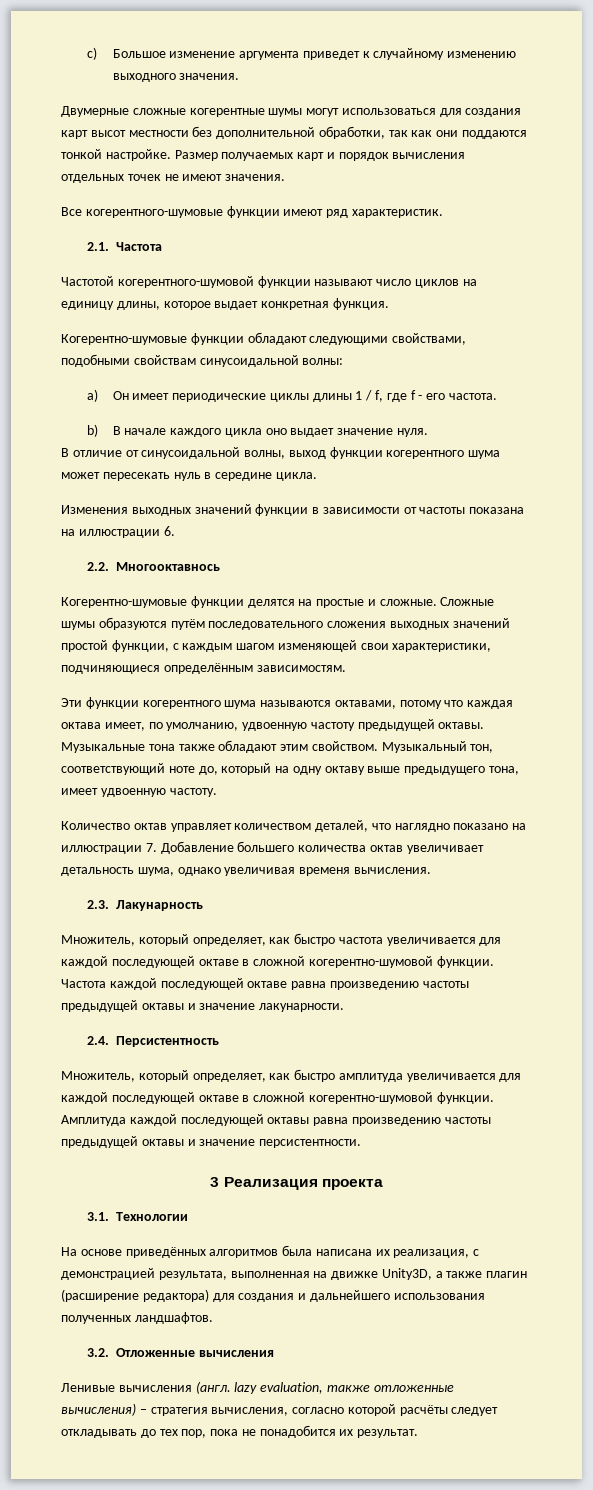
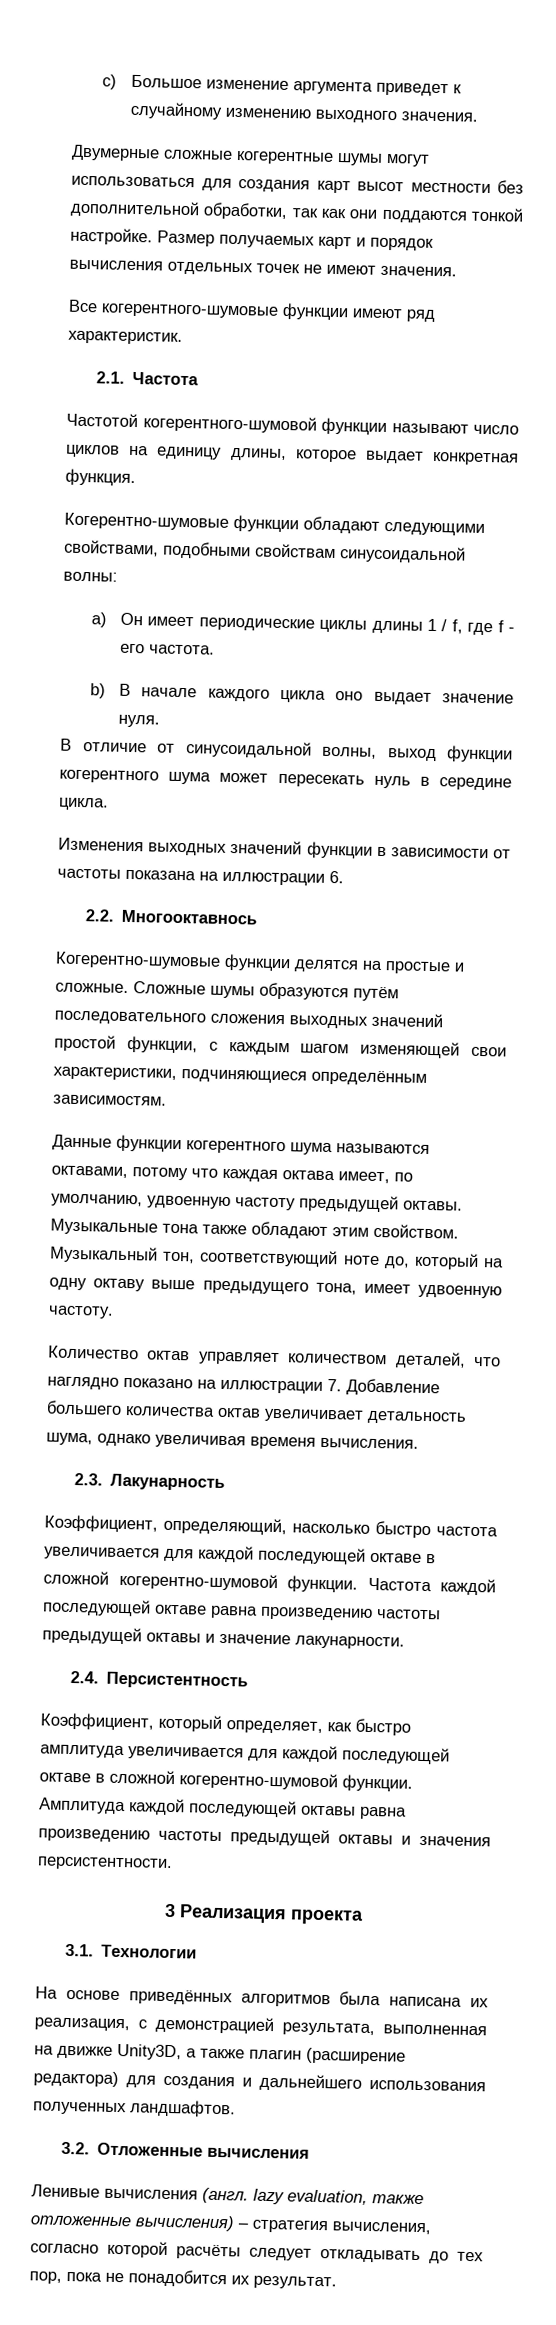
- Эти функции когерентного шума называются октавами, потому что каждая октава имеет, по умолчанию, удвоенную частоту предыдущей октавы.
+ Данные функции когерентного шума называются октавами, потому что каждая октава имеет, по умолчанию, удвоенную частоту предыдущей октавы.
- Множитель, который определяет, как быстро частота увеличивается для каждой последующей октаве в сложной когерентно-шумовой функции.
+ Коэффициент, определяющий, насколько быстро частота увеличивается для каждой последующей октаве в сложной когерентно-шумовой функции.
- Множитель, который определяет, как быстро амплитуда увеличивается для каждой последующей октаве в сложной когерентно-шумовой функции.
+ Коэффициент, который определяет, как быстро амплитуда увеличивается для каждой последующей октаве в сложной когерентно-шумовой функции.
- Амплитуда каждой последующей октавы равна произведению частоты предыдущей октавы и значение персистентности.
+ Амплитуда каждой последующей октавы равна произведению частоты предыдущей октавы и значения персистентности.

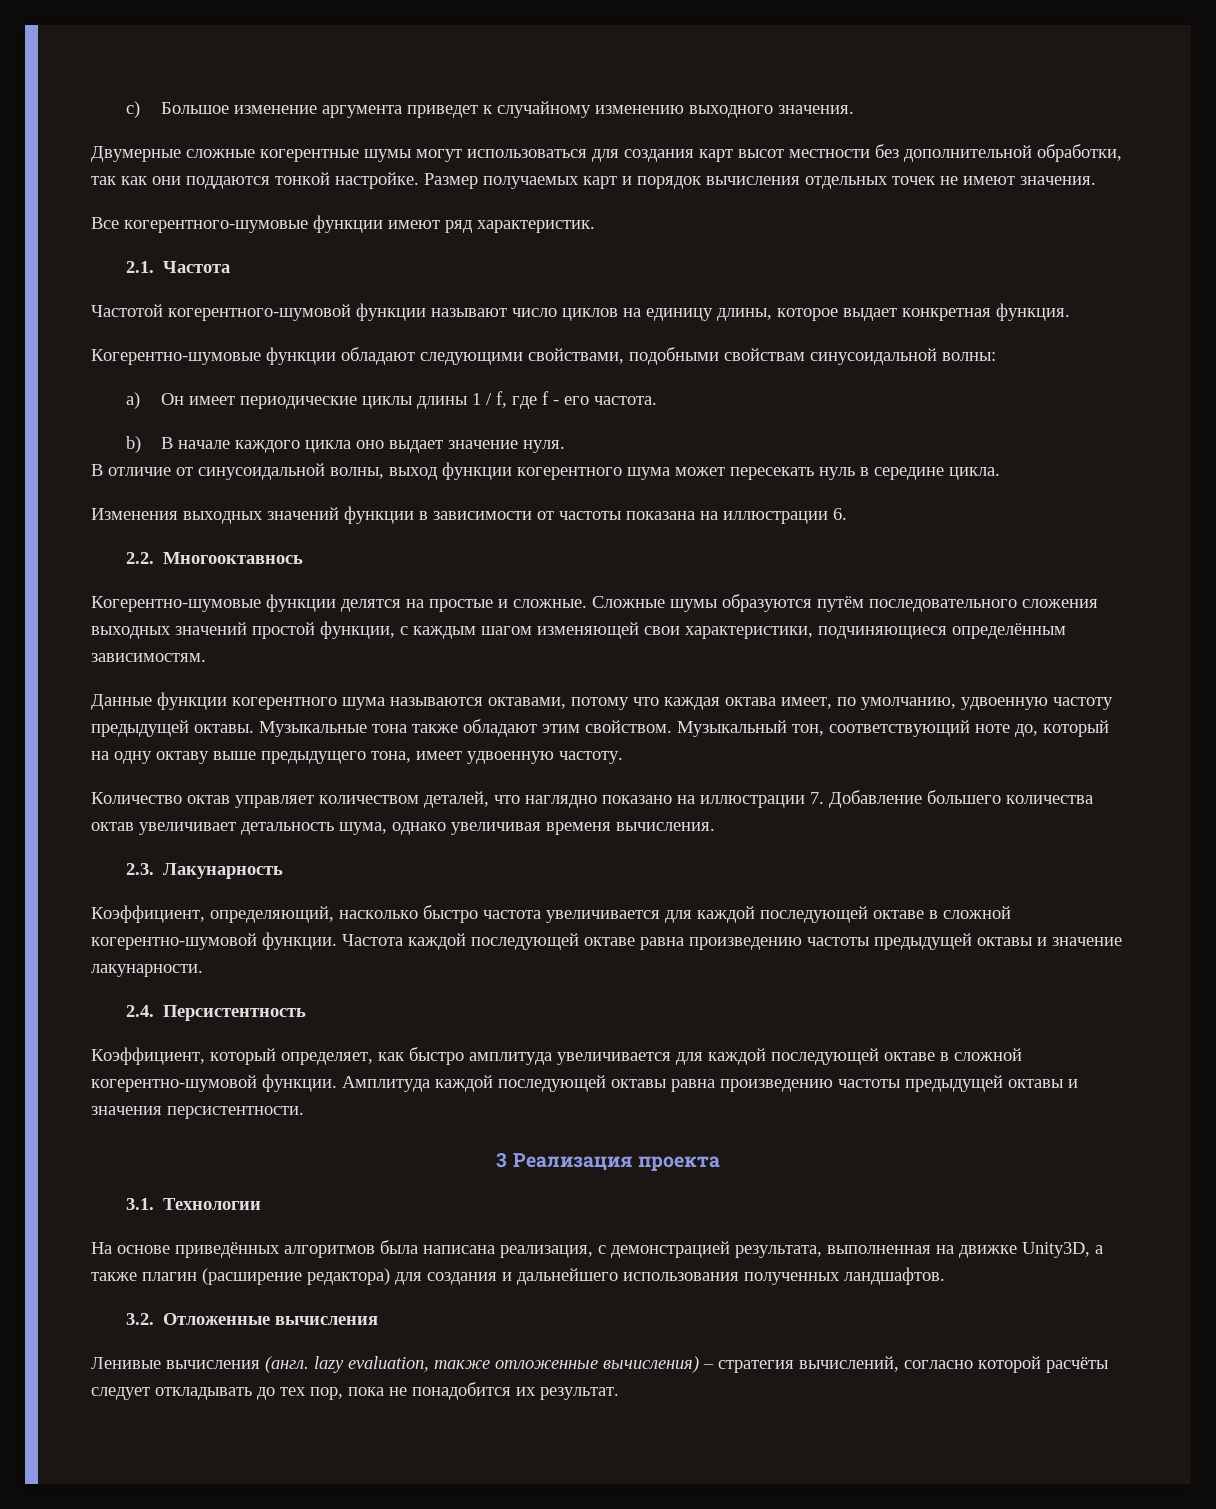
- На основе приведённых алгоритмов была написана их реализация, с демонстрацией результата, выполненная на движке Unity3D, а также плагин (расширение редактора) для создания и дальнейшего использования полученных ландшафтов.
+ На основе приведённых алгоритмов была написана реализация, с демонстрацией результата, выполненная на движке Unity3D, а также плагин (расширение редактора) для создания и дальнейшего использования полученных ландшафтов.
- Ленивые вычисления (англ. lazy evaluation, также отложенные вычисления) – стратегия вычисления, согласно которой расчёты следует откладывать до тех пор, пока не понадобится их результат.
+ Ленивые вычисления (англ. lazy evaluation, также отложенные вычисления) – стратегия вычислений, согласно которой расчёты следует откладывать до тех пор, пока не понадобится их результат.

